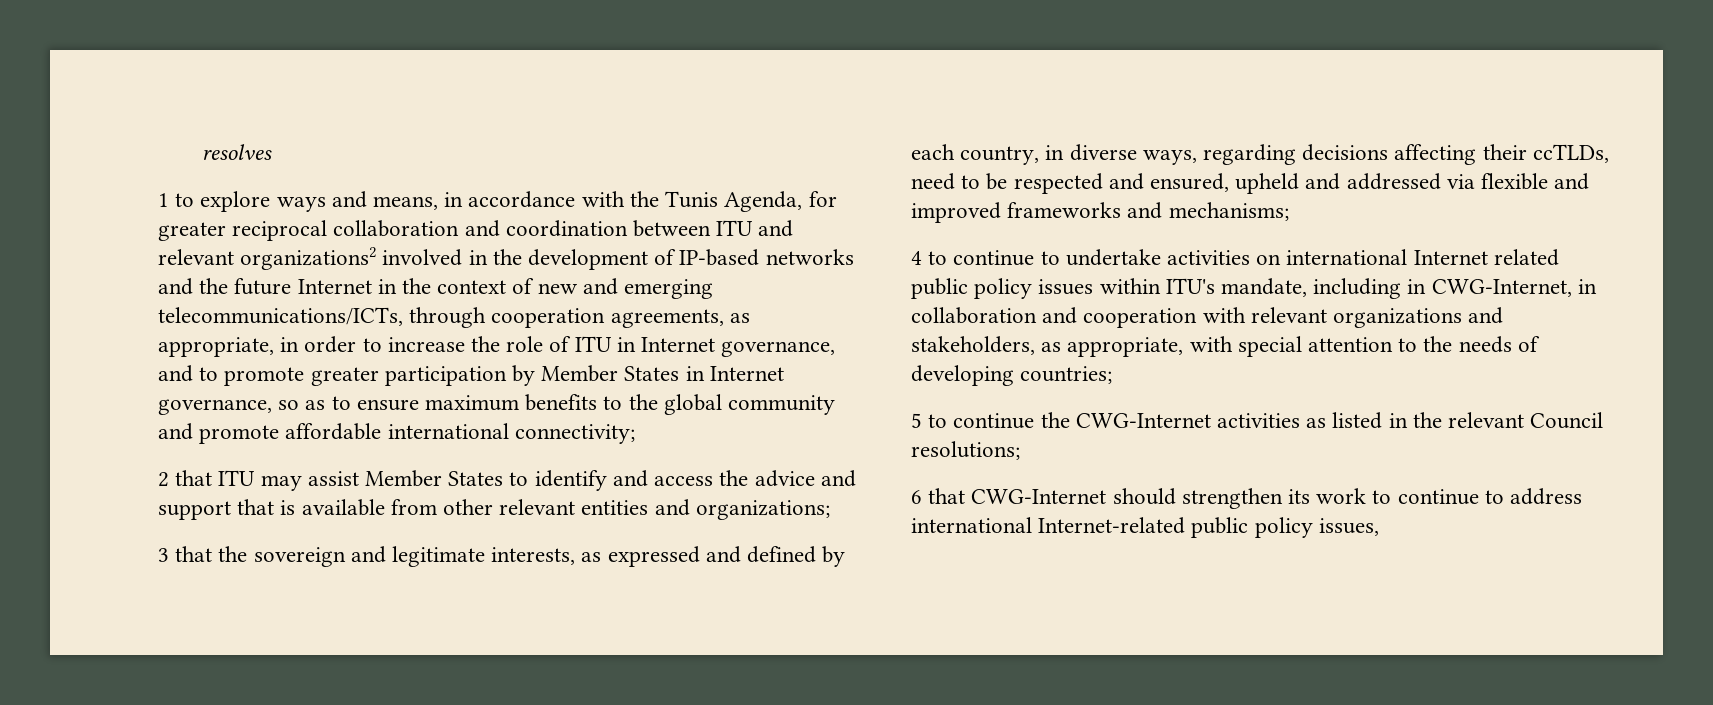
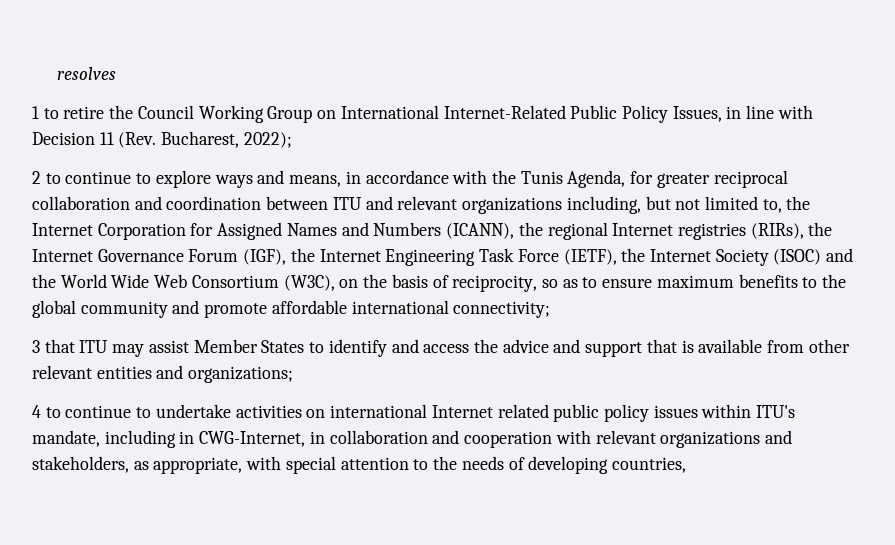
- 1 to explore ways and means, in accordance with the Tunis Agenda, for greater reciprocal collaboration and coordination between ITU and relevant organizations2 involved in the development of IP-based networks and the future Internet in the context of new and emerging telecommunications/ICTs, through cooperation agreements, as appropriate, in order to increase the role of ITU in Internet governance, and to promote greater participation by Member States in Internet governance, so as to ensure maximum benefits to the global community and promote affordable international connectivity;
+ 1 to retire the Council Working Group on International Internet-Related Public Policy Issues, in line with Decision 11 (Rev. Bucharest, 2022);
+ 2 to continue to explore ways and means, in accordance with the Tunis Agenda, for greater reciprocal collaboration and coordination between ITU and relevant organizations including, but not limited to, the Internet Corporation for Assigned Names and Numbers (ICANN), the regional Internet registries (RIRs), the Internet Governance Forum (IGF), the Internet Engineering Task Force (IETF), the Internet Society (ISOC) and the World Wide Web Consortium (W3C), on the basis of reciprocity, so as to ensure maximum benefits to the global community and promote affordable international connectivity;
- 2 that ITU may assist Member States to identify and access the advice and support that is available from other relevant entities and organizations;
+ 3 that ITU may assist Member States to identify and access the advice and support that is available from other relevant entities and organizations;
- 3 that the sovereign and legitimate interests, as expressed and defined by each country, in diverse ways, regarding decisions affecting their ccTLDs, need to be respected and ensured, upheld and addressed via flexible and improved frameworks and mechanisms;
- 4 to continue to undertake activities on international Internet related public policy issues within ITU's mandate, including in CWG-Internet, in collaboration and cooperation with relevant organizations and stakeholders, as appropriate, with special attention to the needs of developing countries;
- 5 to continue the CWG-Internet activities as listed in the relevant Council resolutions;
- 6 that CWG-Internet should strengthen its work to continue to address international Internet-related public policy issues,
+ 4 to continue to undertake activities on international Internet related public policy issues within ITU's mandate, including in CWG-Internet, in collaboration and cooperation with relevant organizations and stakeholders, as appropriate, with special attention to the needs of developing countries,

